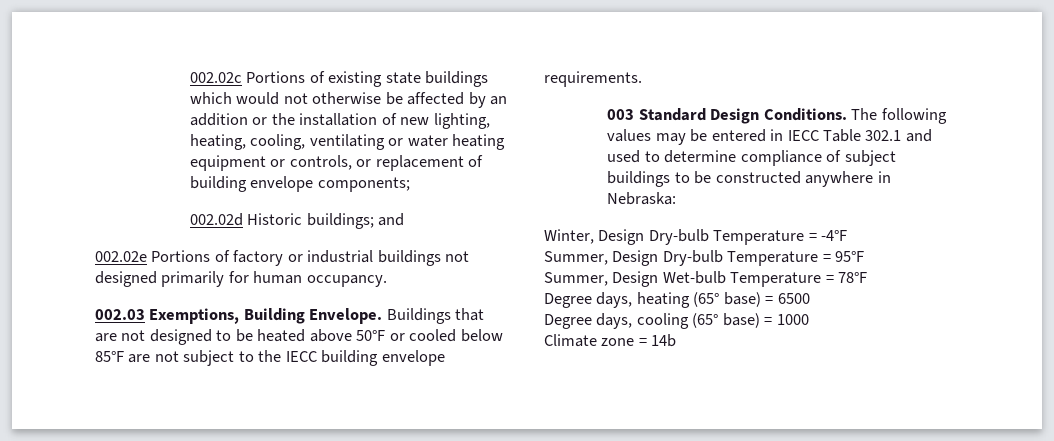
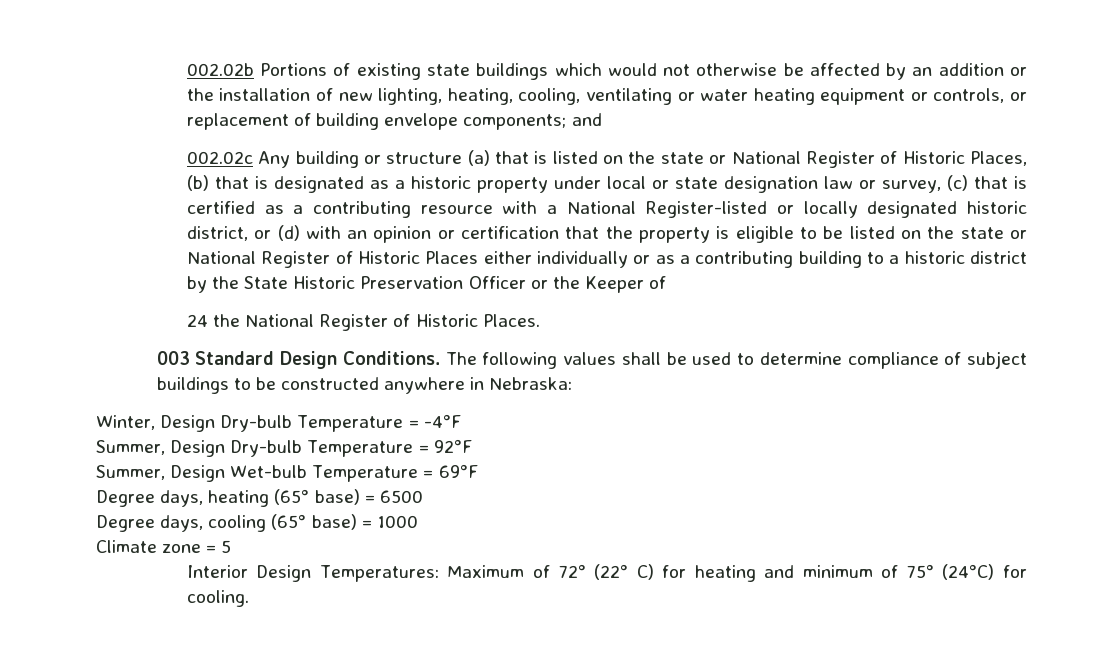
- 002.02c Portions of existing state buildings which would not otherwise be affected by an addition or the installation of new lighting, heating, cooling, ventilating or water heating equipment or controls, or replacement of building envelope components;
- 002.02d Historic buildings; and
- 002.02e Portions of factory or industrial buildings not designed primarily for human occupancy.
- 002.03 Exemptions, Building Envelope. Buildings that are not designed to be heated above 50°F or cooled below 85°F are not subject to the IECC building envelope requirements.
+ 002.02b Portions of existing state buildings which would not otherwise be affected by an addition or the installation of new lighting, heating, cooling, ventilating or water heating equipment or controls, or replacement of building envelope components; and
+ 002.02c Any building or structure (a) that is listed on the state or National Register of Historic Places, (b) that is designated as a historic property under local or state designation law or survey, (c) that is certified as a contributing resource with a National Register-listed or locally designated historic district, or (d) with an opinion or certification that the property is eligible to be listed on the state or National Register of Historic Places either individually or as a contributing building to a historic district by the State Historic Preservation Officer or the Keeper of
+ 24 the National Register of Historic Places.
- The following values may be entered in IECC Table 302.1 and used to determine compliance of subject buildings to be constructed anywhere in Nebraska:
+ The following values shall be used to determine compliance of subject buildings to be constructed anywhere in Nebraska:
- Summer, Design Dry-bulb Temperature = 95°F
+ Summer, Design Dry-bulb Temperature = 92°F
- Summer, Design Wet-bulb Temperature = 78°F
+ Summer, Design Wet-bulb Temperature = 69°F
- Climate zone = 14b
+ Climate zone = 5
+ Interior Design Temperatures: Maximum of 72° (22° C) for heating and minimum of 75° (24°C) for cooling.

